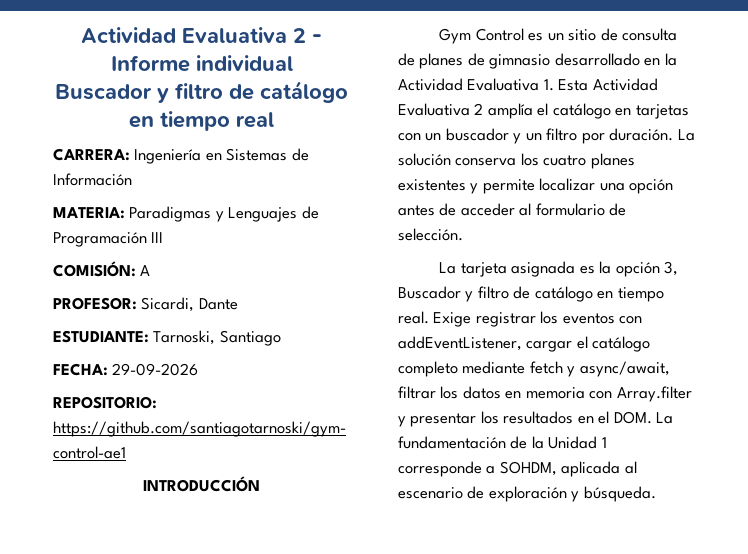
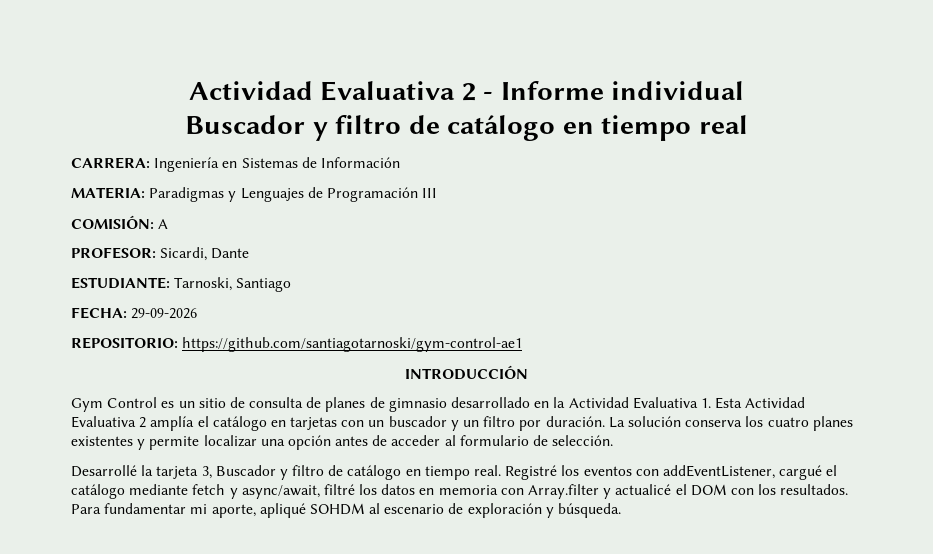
- La tarjeta asignada es la opción 3, Buscador y filtro de catálogo en tiempo real.
+ Desarrollé la tarjeta 3, Buscador y filtro de catálogo en tiempo real.
- Exige registrar los eventos con addEventListener, cargar el catálogo completo mediante fetch y async/await, filtrar los datos en memoria con Array.filter y presentar los resultados en el DOM. La fundamentación de la Unidad 1 corresponde a SOHDM, aplicada al escenario de exploración y búsqueda.
+ Registré los eventos con addEventListener, cargué el catálogo mediante fetch y async/await, filtré los datos en memoria con Array.filter y actualicé el DOM con los resultados. Para fundamentar mi aporte, apliqué SOHDM al escenario de exploración y búsqueda.

